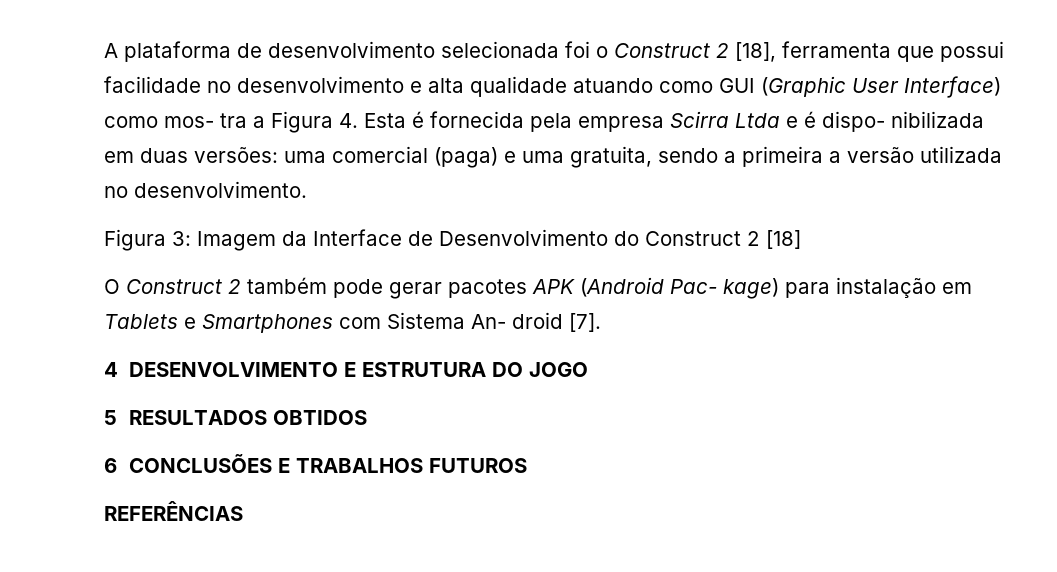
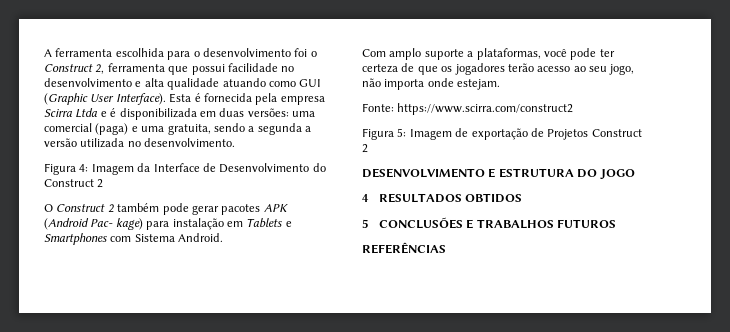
- A plataforma de desenvolvimento selecionada foi o Construct 2 [18], ferramenta que possui facilidade no desenvolvimento e alta qualidade atuando como GUI (Graphic User Interface) como mos- tra a Figura 4. Esta é fornecida pela empresa Scirra Ltda e é dispo- nibilizada em duas versões: uma comercial (paga) e uma gratuita, sendo a primeira a versão utilizada no desenvolvimento.
+ A ferramenta escolhida para o desenvolvimento foi o Construct 2, ferramenta que possui facilidade no desenvolvimento e alta qualidade atuando como GUI (Graphic User Interface). Esta é fornecida pela empresa Scirra Ltda e é disponibilizada em duas versões: uma comercial (paga) e uma gratuita, sendo a segunda a versão utilizada no desenvolvimento.
- Figura 3: Imagem da Interface de Desenvolvimento do Construct 2 [18]
+ Figura 4: Imagem da Interface de Desenvolvimento do Construct 2
- O Construct 2 também pode gerar pacotes APK (Android Pac- kage) para instalação em Tablets e Smartphones com Sistema An- droid [7].
- 4 DESENVOLVIMENTO E ESTRUTURA DO JOGO
+ O Construct 2 também pode gerar pacotes APK (Android Pac- kage) para instalação em Tablets e Smartphones com Sistema Android.
+ Com amplo suporte a plataformas, você pode ter certeza de que os jogadores terão acesso ao seu jogo, não importa onde estejam.
+ Fonte: https://www.scirra.com/construct2
+ Figura 5: Imagem de exportação de Projetos Construct 2
+ DESENVOLVIMENTO E ESTRUTURA DO JOGO
- 5 RESULTADOS OBTIDOS
+ 4 RESULTADOS OBTIDOS
- 6 CONCLUSÕES E TRABALHOS FUTUROS
+ 5 CONCLUSÕES E TRABALHOS FUTUROS

